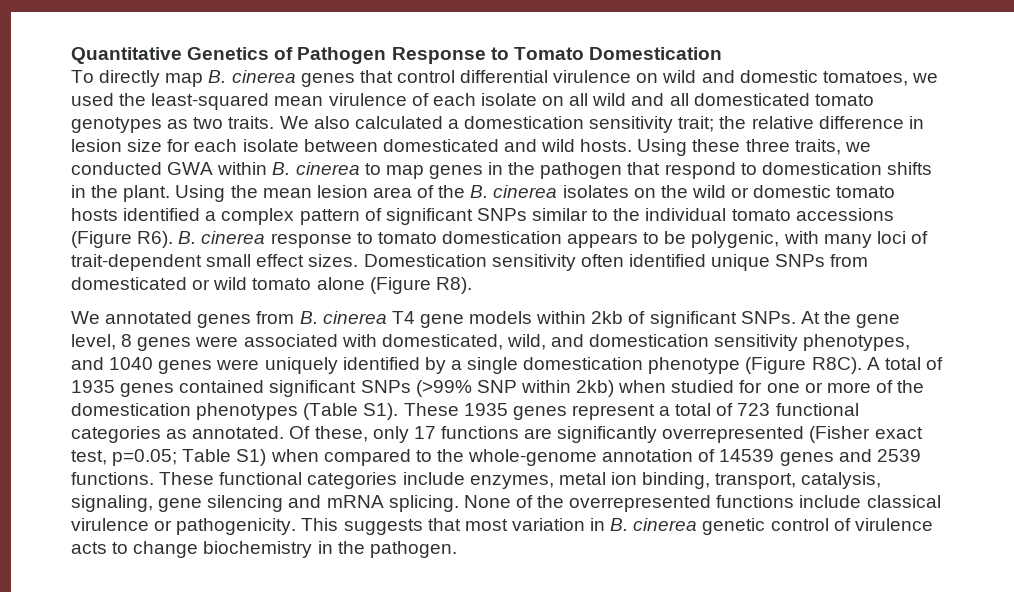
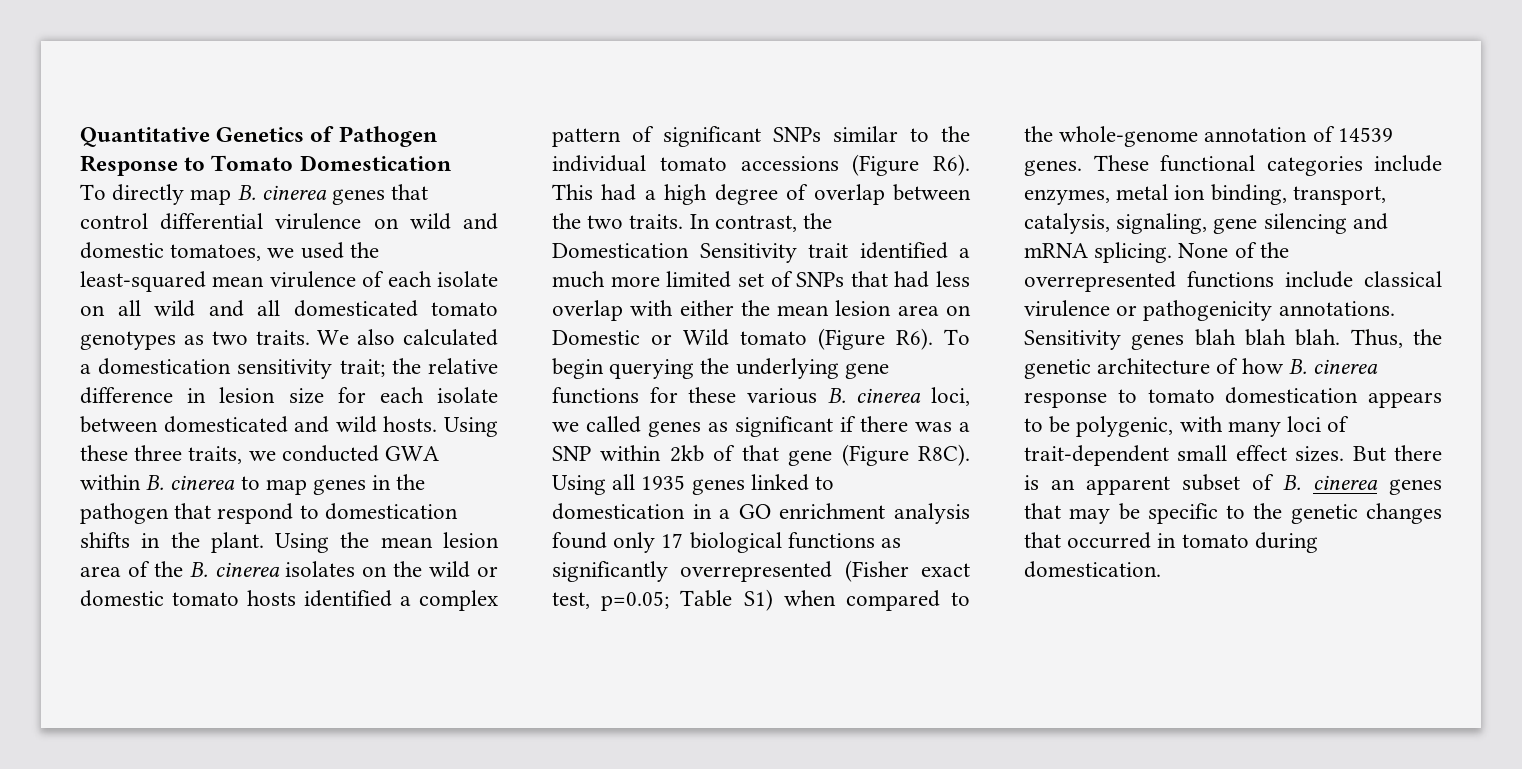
- Using the mean lesion area of the B. cinerea isolates on the wild or domestic tomato hosts identified a complex pattern of significant SNPs similar to the individual tomato accessions (Figure R6). B. cinerea response to tomato domestication appears to be polygenic, with many loci of trait-dependent small effect sizes. Domestication sensitivity often identified unique SNPs from domesticated or wild tomato alone (Figure R8).
- We annotated genes from B. cinerea T4 gene models within 2kb of significant SNPs. At the gene level, 8 genes were associated with domesticated, wild, and domestication sensitivity phenotypes, and 1040 genes were uniquely identified by a single domestication phenotype (Figure R8C). A total of 1935 genes contained significant SNPs (>99% SNP within 2kb) when studied for one or more of the domestication phenotypes (Table S1). These 1935 genes represent a total of 723 functional categories as annotated. Of these, only 17 functions are significantly overrepresented (Fisher exact test, p=0.05; Table S1) when compared to the whole-genome annotation of 14539 genes and 2539 functions.
+ Using the mean lesion area of the B. cinerea isolates on the wild or domestic tomato hosts identified a complex pattern of significant SNPs similar to the individual tomato accessions (Figure R6). This had a high degree of overlap between the two traits. In contrast, the Domestication Sensitivity trait identified a much more limited set of SNPs that had less overlap with either the mean lesion area on Domestic or Wild tomato (Figure R6). To begin querying the underlying gene functions for these various B. cinerea loci, we called genes as significant if there was a SNP within 2kb of that gene (Figure R8C). Using all 1935 genes linked to domestication in a GO enrichment analysis found only 17 biological functions as significantly overrepresented (Fisher exact test, p=0.05; Table S1) when compared to the whole-genome annotation of 14539 genes.
- None of the overrepresented functions include classical virulence or pathogenicity. This suggests that most variation in B. cinerea genetic control of virulence acts to change biochemistry in the pathogen.
+ None of the overrepresented functions include classical virulence or pathogenicity annotations. Sensitivity genes blah blah blah. Thus, the genetic architecture of how B. cinerea response to tomato domestication appears to be polygenic, with many loci of trait-dependent small effect sizes. But there is an apparent subset of B. cinerea genes that may be specific to the genetic changes that occurred in tomato during domestication.

